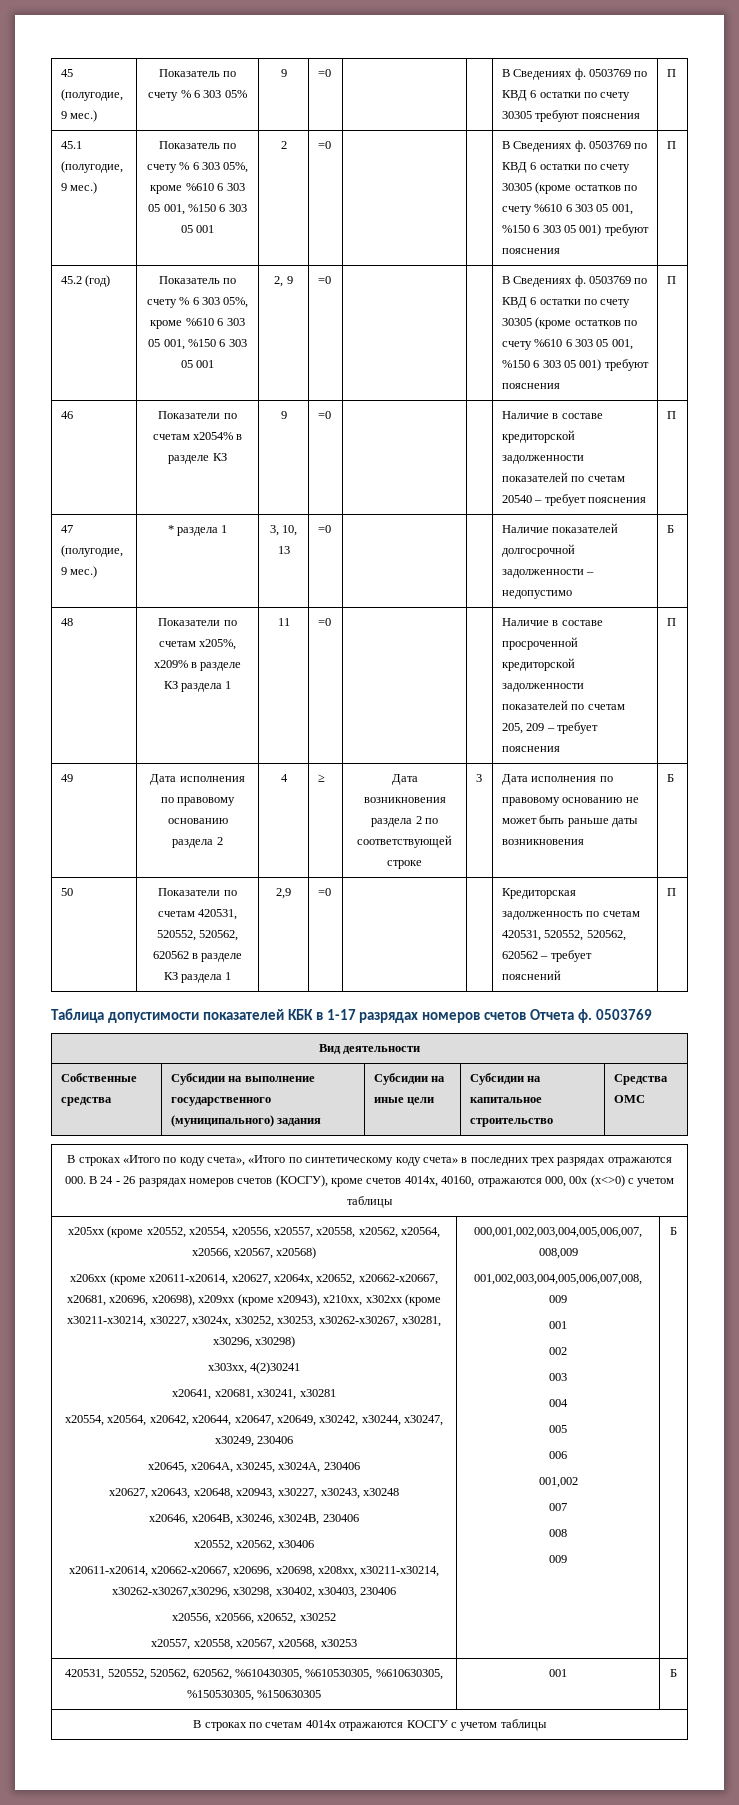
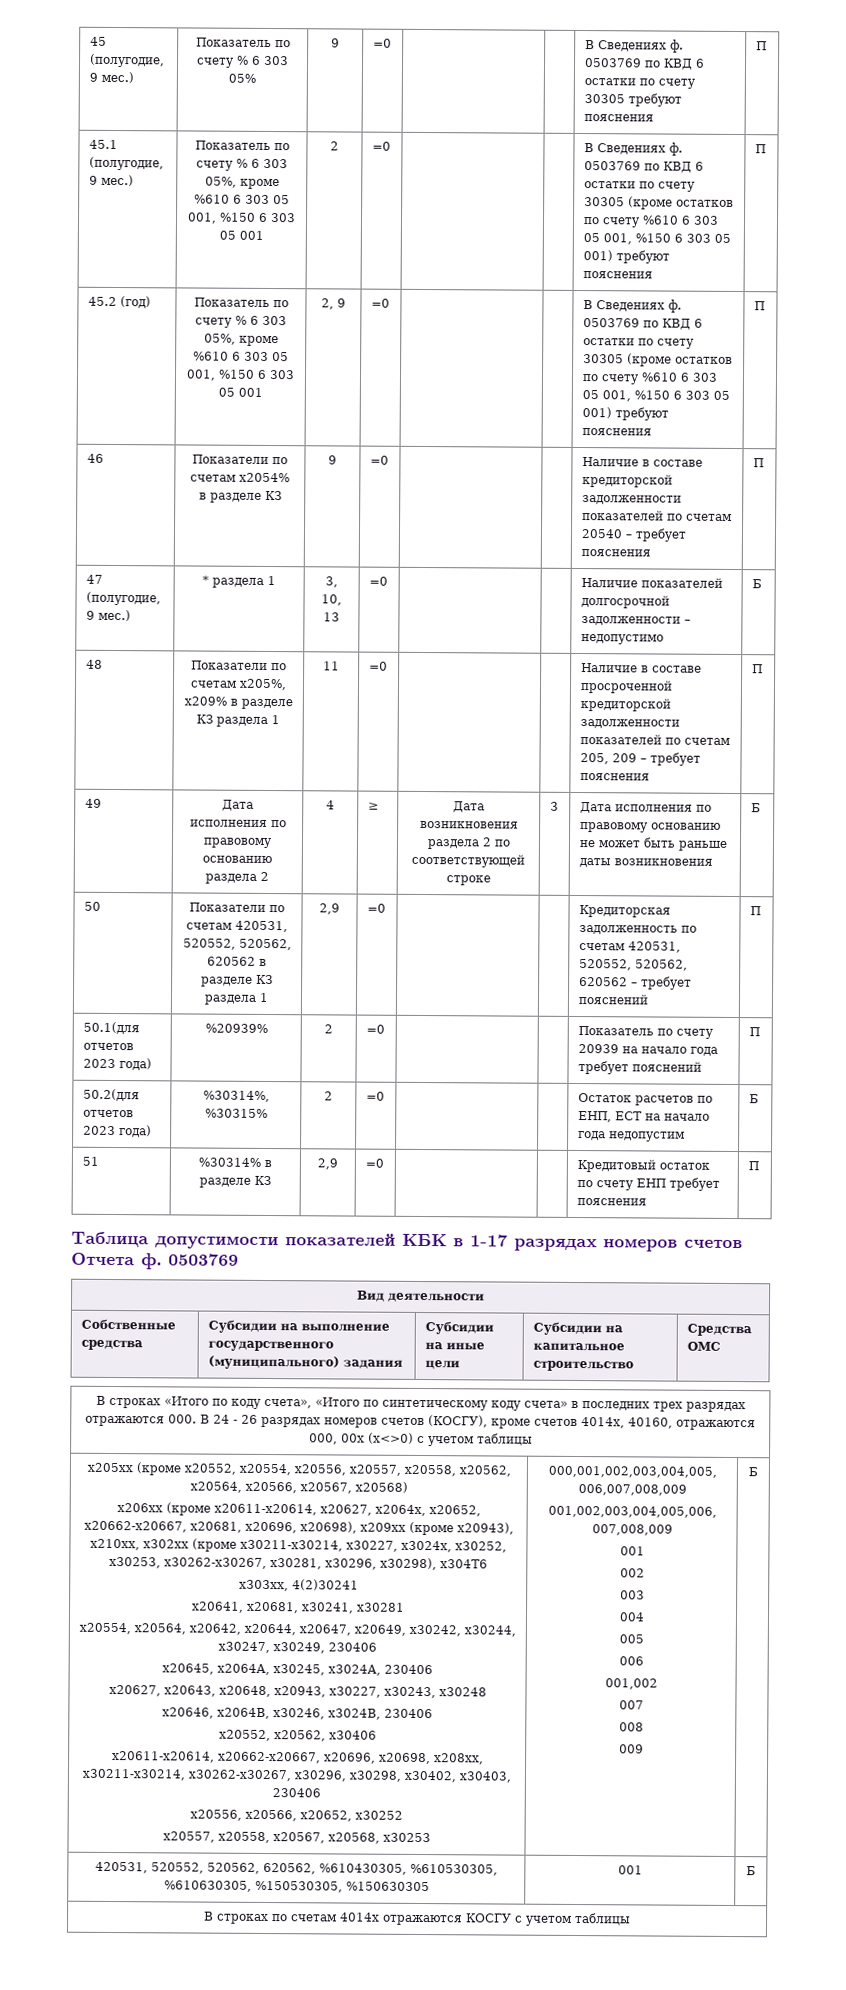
+ 50.1(для отчетов 2023 года) | %20939% | 2 | =0 | | | Показатель по счету 20939 на начало года требует пояснений | П
+ 50.2(для отчетов 2023 года) | %30314%, %30315% | 2 | =0 | | | Остаток расчетов по ЕНП, ЕСТ на начало года недопустим | Б
+ 51 | %30314% в разделе КЗ | 2,9 | =0 | | | Кредитовый остаток по счету ЕНП требует пояснения | П
- х206хх (кроме х20611-х20614, х20627, х2064х, х20652, х20662-х20667, х20681, х20696, х20698), х209хх (кроме х20943), х210хх, х302хх (кроме х30211-х30214, х30227, х3024х, х30252, х30253, х30262-х30267, х30281, х30296, х30298)
+ х206хх (кроме х20611-х20614, х20627, х2064х, х20652, х20662-х20667, х20681, х20696, х20698), х209хх (кроме х20943), х210хх, х302хх (кроме х30211-х30214, х30227, х3024х, х30252, х30253, х30262-х30267, х30281, х30296, х30298), х304T6
- х20611-х20614, х20662-х20667, х20696, х20698, х208хх, х30211-х30214, х30262-х30267,х30296, х30298, х30402, х30403, 230406
+ х20611-х20614, х20662-х20667, х20696, х20698, х208хх, х30211-х30214, х30262-х30267, х30296, х30298, х30402, х30403, 230406

